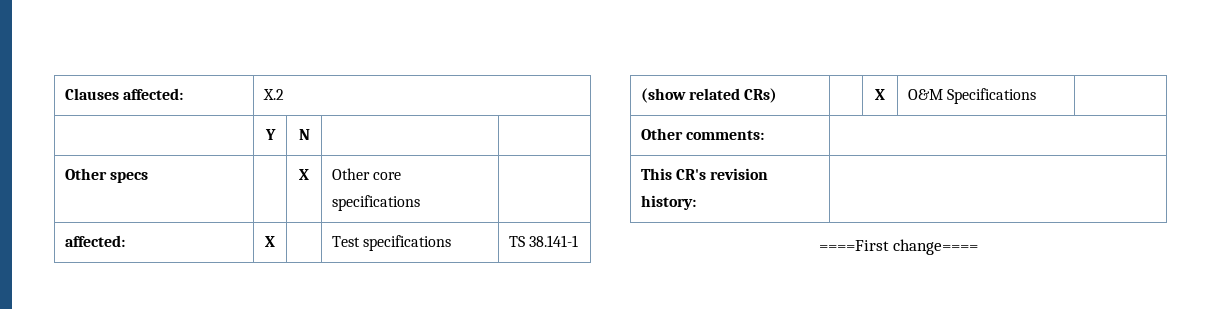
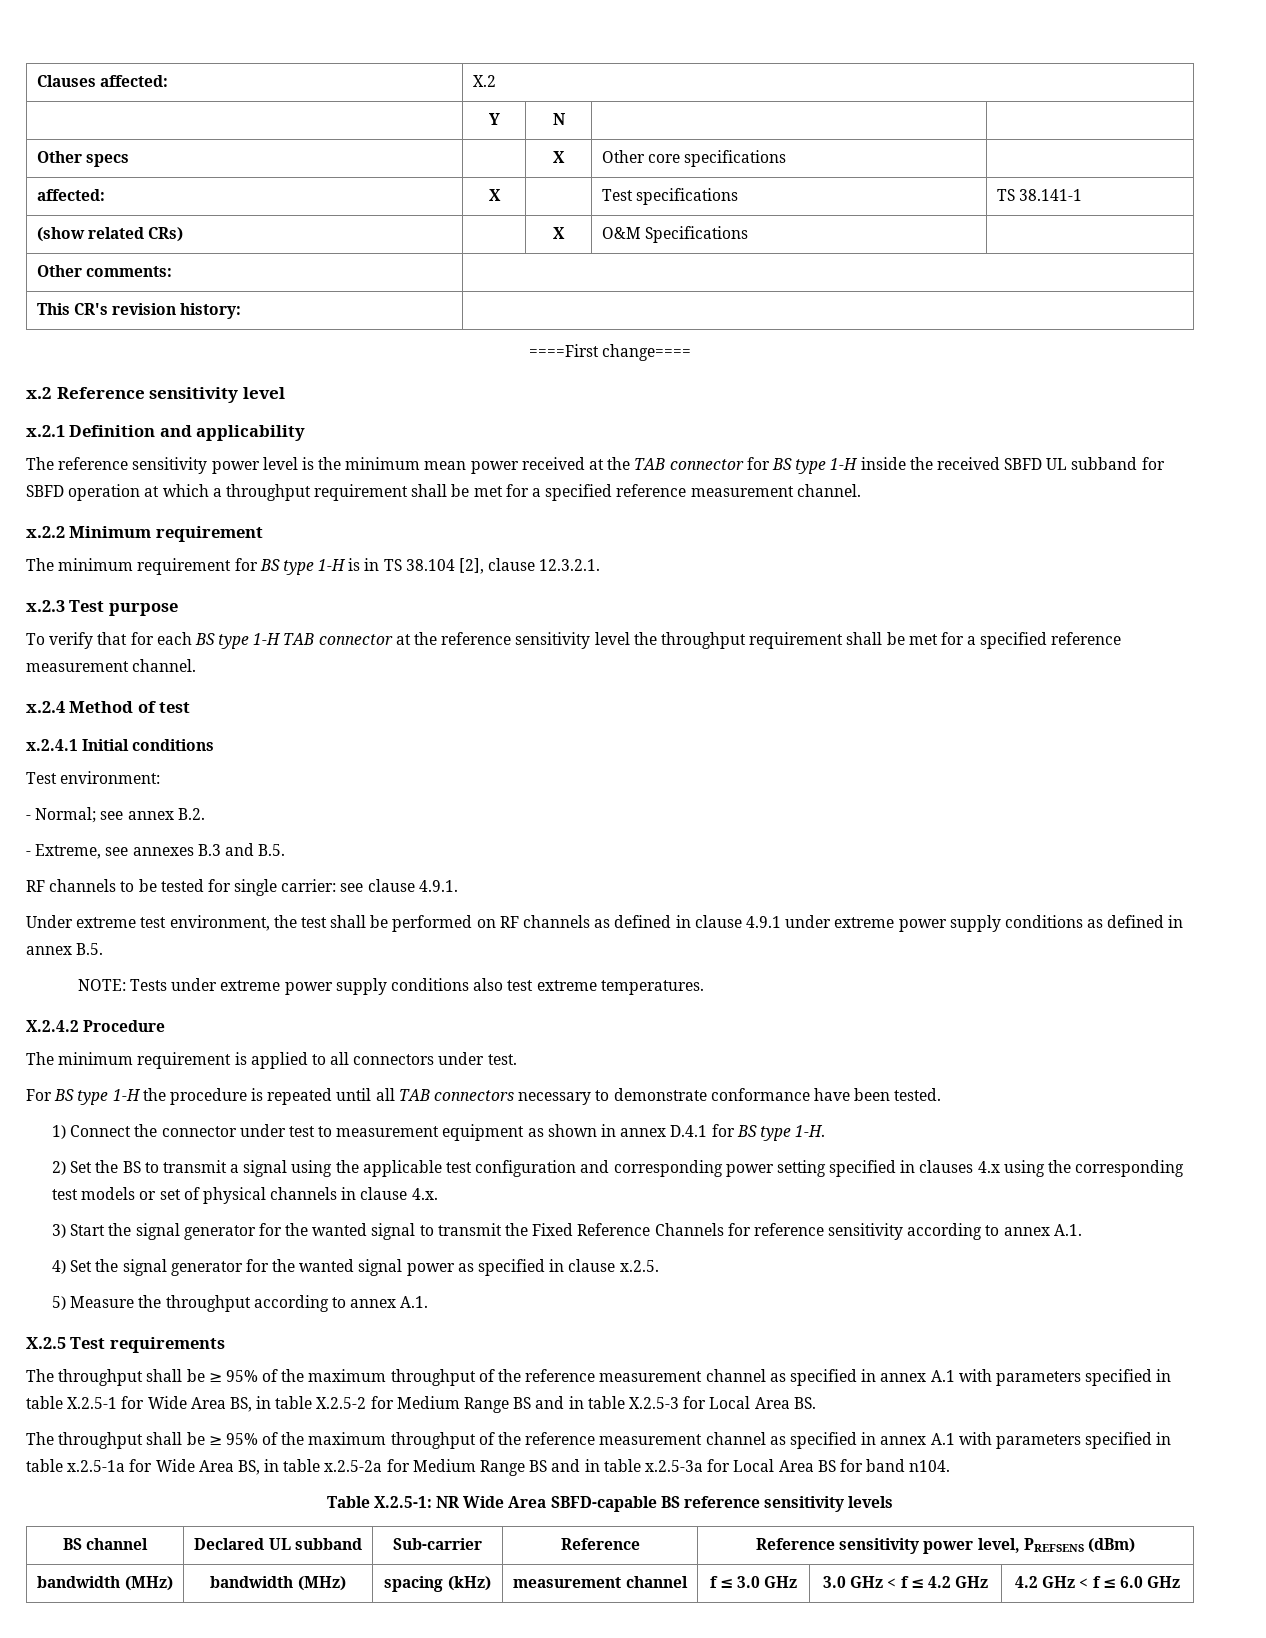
+ x.2 Reference sensitivity level
+ x.2.1 Definition and applicability
+ The reference sensitivity power level is the minimum mean power received at the TAB connector for BS type 1-H inside the received SBFD UL subband for SBFD operation at which a throughput requirement shall be met for a specified reference measurement channel.
+ x.2.2 Minimum requirement
+ The minimum requirement for BS type 1-H is in TS 38.104 [2], clause 12.3.2.1.
+ x.2.3 Test purpose
+ To verify that for each BS type 1-H TAB connector at the reference sensitivity level the throughput requirement shall be met for a specified reference measurement channel.
+ x.2.4 Method of test
+ x.2.4.1 Initial conditions
+ Test environment:
+ - Normal; see annex B.2.
+ - Extreme, see annexes B.3 and B.5.
+ RF channels to be tested for single carrier: see clause 4.9.1.
+ Under extreme test environment, the test shall be performed on RF channels as defined in clause 4.9.1 under extreme power supply conditions as defined in annex B.5.
+ NOTE: Tests under extreme power supply conditions also test extreme temperatures.
+ X.2.4.2 Procedure
+ The minimum requirement is applied to all connectors under test.
+ For BS type 1-H the procedure is repeated until all TAB connectors necessary to demonstrate conformance have been tested.
+ 1) Connect the connector under test to measurement equipment as shown in annex D.4.1 for BS type 1-H.
+ 2) Set the BS to transmit a signal using the applicable test configuration and corresponding power setting specified in clauses 4.x using the corresponding test models or set of physical channels in clause 4.x.
+ 3) Start the signal generator for the wanted signal to transmit the Fixed Reference Channels for reference sensitivity according to annex A.1.
+ 4) Set the signal generator for the wanted signal power as specified in clause x.2.5.
+ 5) Measure the throughput according to annex A.1.
+ X.2.5 Test requirements
+ The throughput shall be ≥ 95% of the maximum throughput of the reference measurement channel as specified in annex A.1 with parameters specified in table X.2.5-1 for Wide Area BS, in table X.2.5-2 for Medium Range BS and in table X.2.5-3 for Local Area BS.
+ The throughput shall be ≥ 95% of the maximum throughput of the reference measurement channel as specified in annex A.1 with parameters specified in table x.2.5-1a for Wide Area BS, in table x.2.5-2a for Medium Range BS and in table x.2.5-3a for Local Area BS for band n104.
+ Table X.2.5-1: NR Wide Area SBFD-capable BS reference sensitivity levels
+ BS channel | Declared UL subband | Sub-carrier | Reference | Reference sensitivity power level, PREFSENS (dBm)
+ bandwidth (MHz) | bandwidth (MHz) | spacing (kHz) | measurement channel | f ≤ 3.0 GHz | 3.0 GHz < f ≤ 4.2 GHz | 4.2 GHz < f ≤ 6.0 GHz

